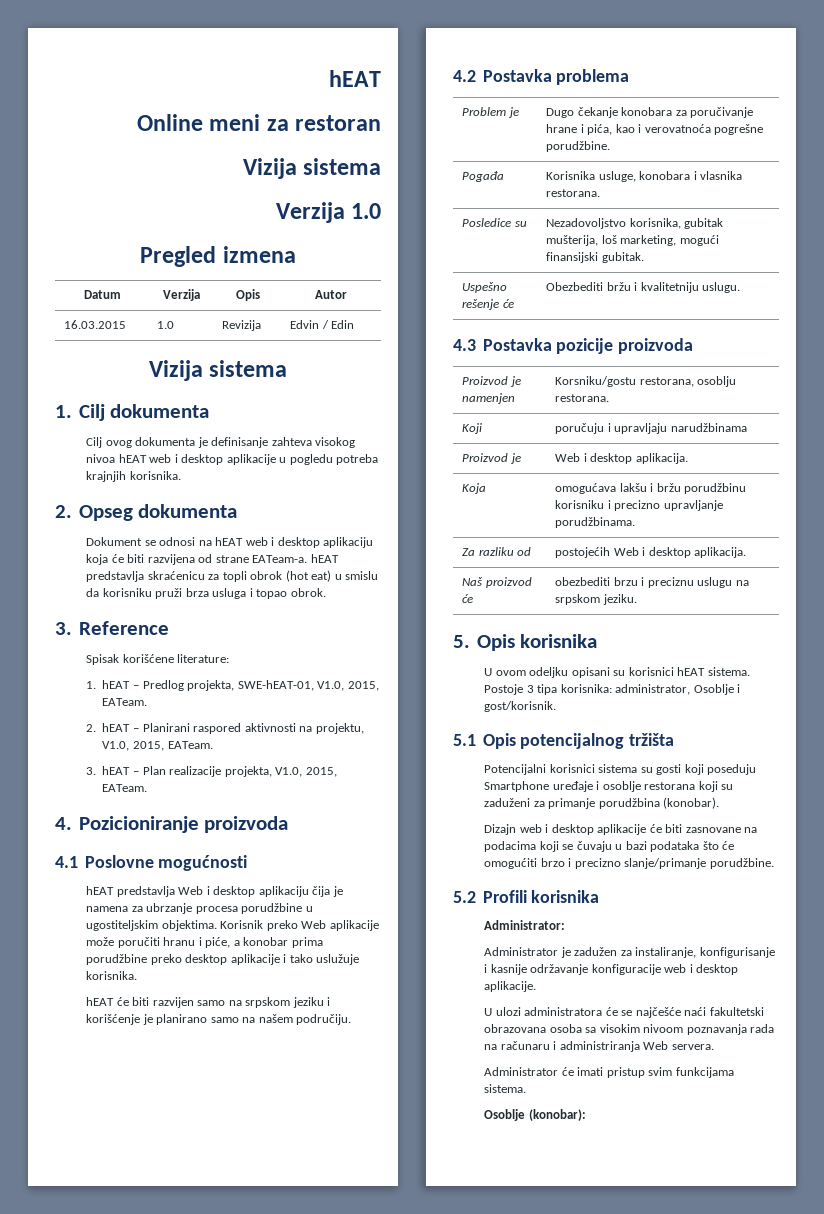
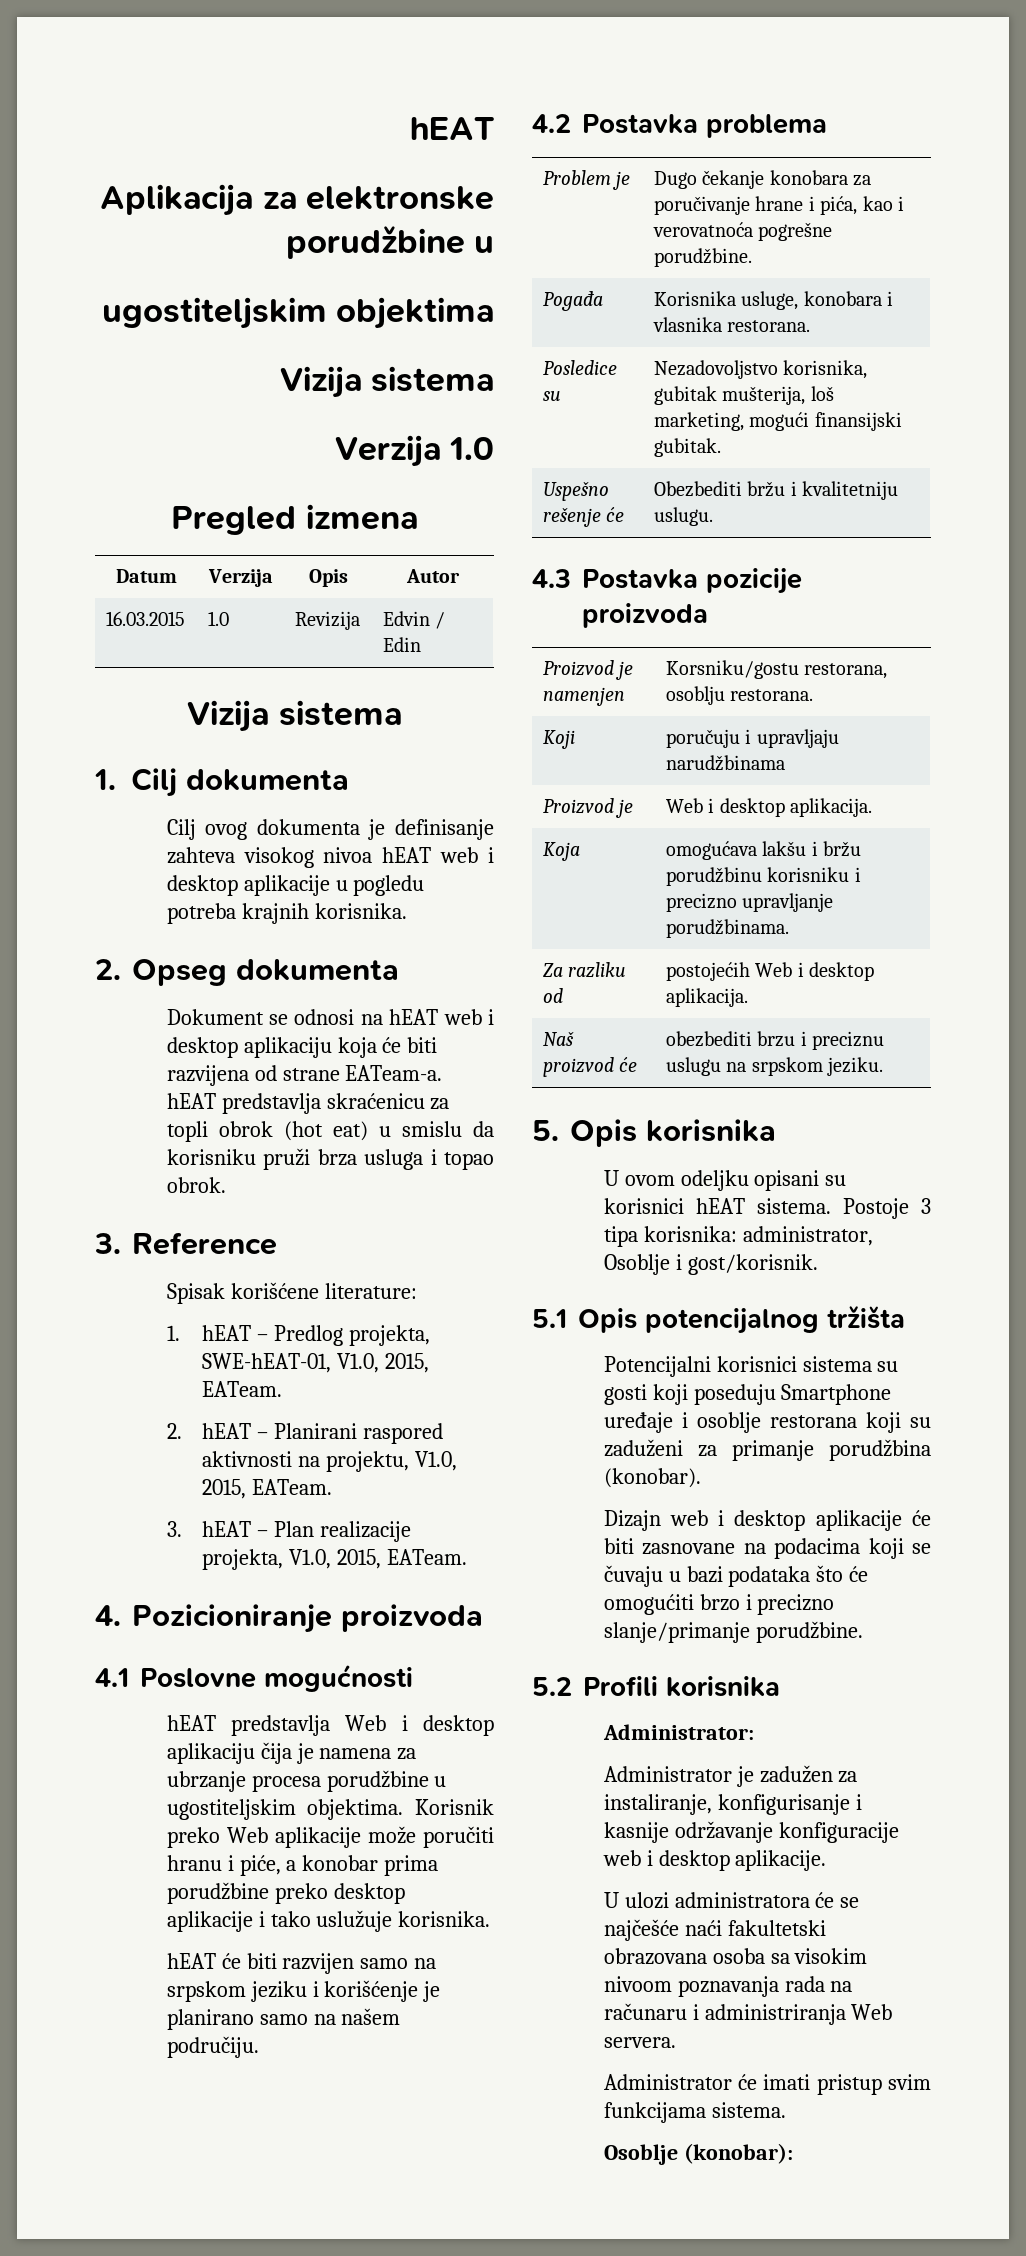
- Online meni za restoran
+ Aplikacija za elektronske porudžbine u
+ ugostiteljskim objektima
- Cilj ovog dokumenta je definisanje zahteva visokog nivoa hEAT web i desktop aplikacije u pogledu potreba krajnjih korisnika.
+ Cilj ovog dokumenta je definisanje zahteva visokog nivoa hEAT web i desktop aplikacije u pogledu potreba krajnih korisnika.

